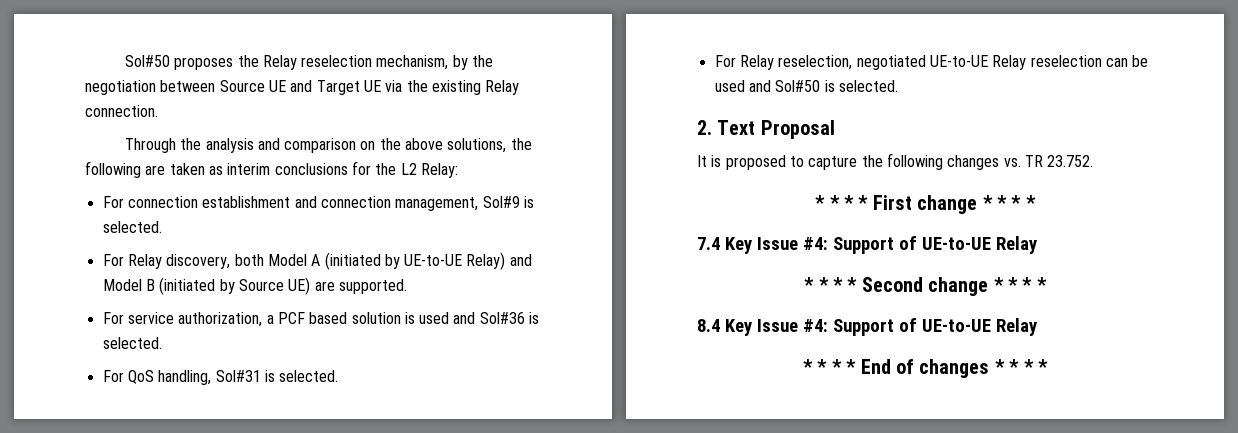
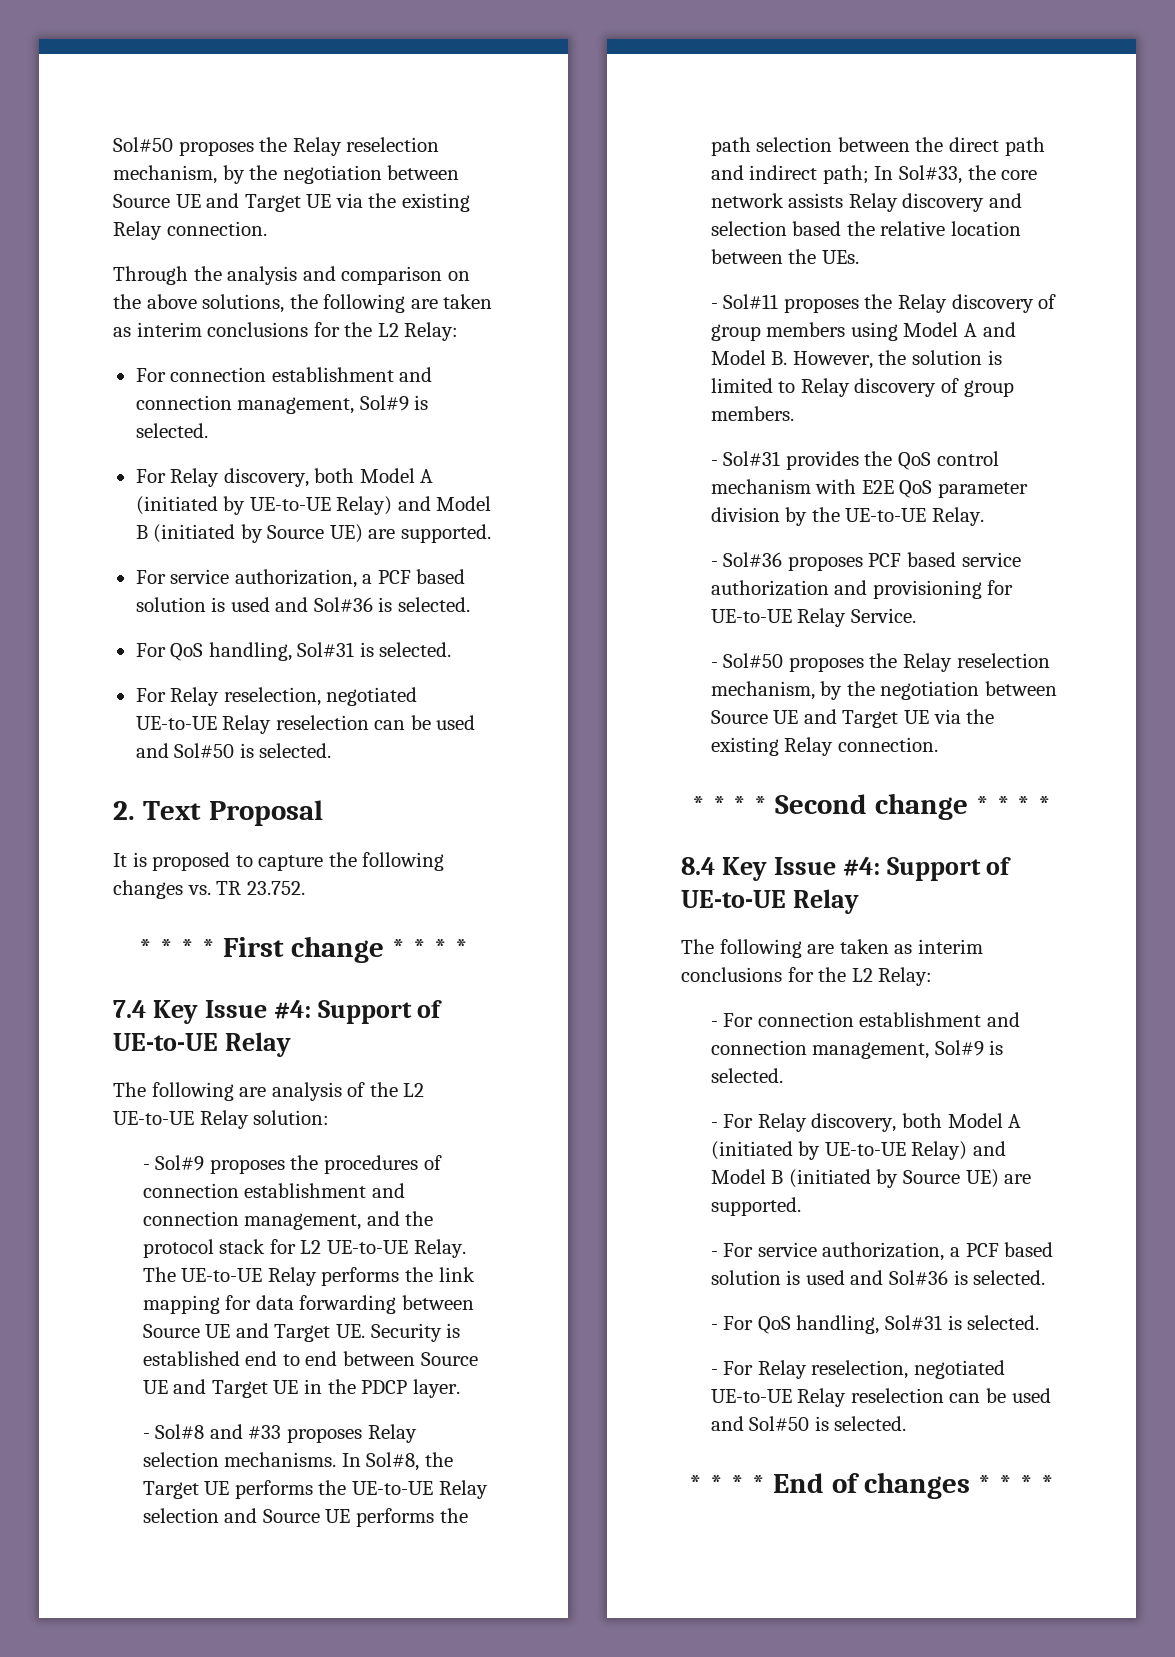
+ The following are analysis of the L2 UE-to-UE Relay solution:
+ - Sol#9 proposes the procedures of connection establishment and connection management, and the protocol stack for L2 UE-to-UE Relay. The UE-to-UE Relay performs the link mapping for data forwarding between Source UE and Target UE. Security is established end to end between Source UE and Target UE in the PDCP layer.
+ - Sol#8 and #33 proposes Relay selection mechanisms. In Sol#8, the Target UE performs the UE-to-UE Relay selection and Source UE performs the path selection between the direct path and indirect path; In Sol#33, the core network assists Relay discovery and selection based the relative location between the UEs.
+ - Sol#11 proposes the Relay discovery of group members using Model A and Model B. However, the solution is limited to Relay discovery of group members.
+ - Sol#31 provides the QoS control mechanism with E2E QoS parameter division by the UE-to-UE Relay.
+ - Sol#36 proposes PCF based service authorization and provisioning for UE-to-UE Relay Service.
+ - Sol#50 proposes the Relay reselection mechanism, by the negotiation between Source UE and Target UE via the existing Relay connection.
+ The following are taken as interim conclusions for the L2 Relay:
+ - For connection establishment and connection management, Sol#9 is selected.
+ - For Relay discovery, both Model A (initiated by UE-to-UE Relay) and Model B (initiated by Source UE) are supported.
+ - For service authorization, a PCF based solution is used and Sol#36 is selected.
+ - For QoS handling, Sol#31 is selected.
+ - For Relay reselection, negotiated UE-to-UE Relay reselection can be used and Sol#50 is selected.

